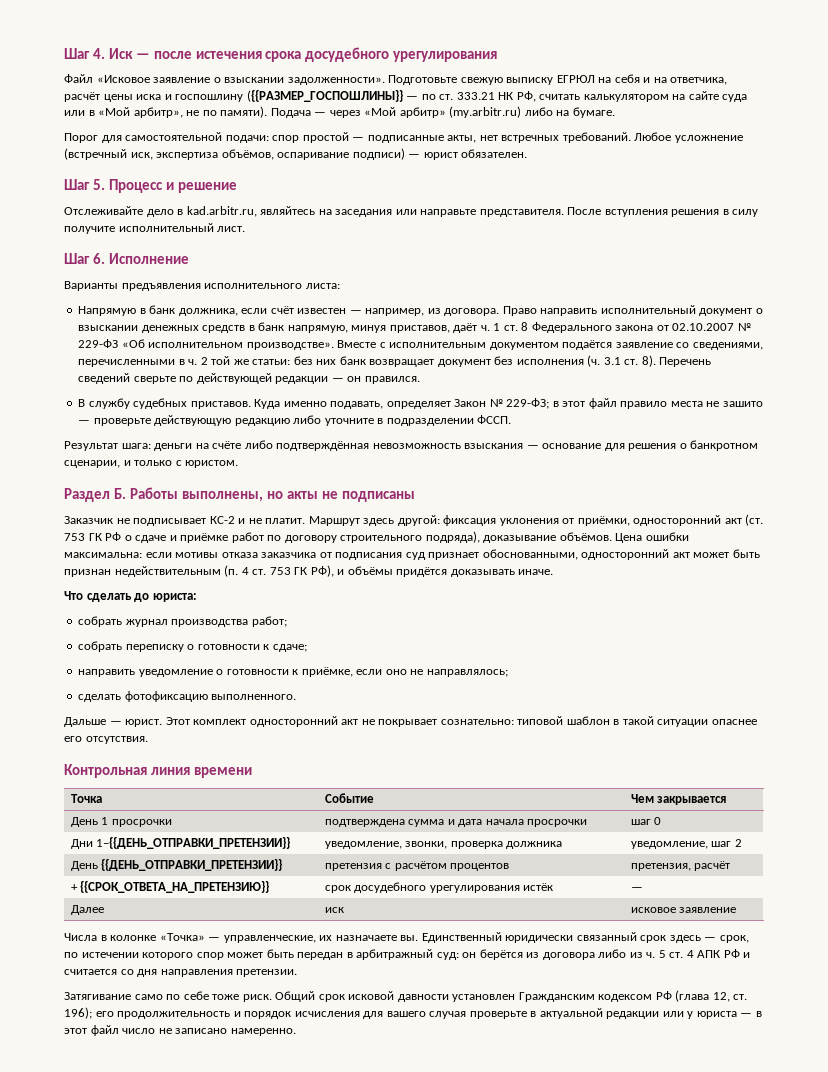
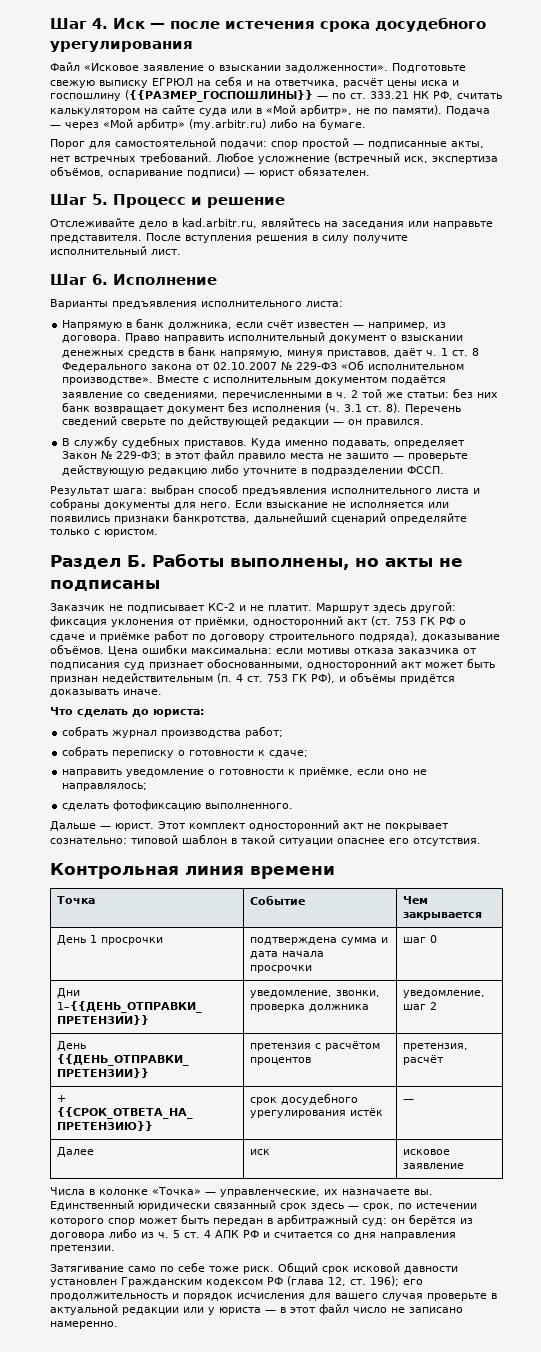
- Результат шага: деньги на счёте либо подтверждённая невозможность взыскания — основание для решения о банкротном сценарии, и только с юристом.
+ Результат шага: выбран способ предъявления исполнительного листа и собраны документы для него. Если взыскание не исполняется или появились признаки банкротства, дальнейший сценарий определяйте только с юристом.

